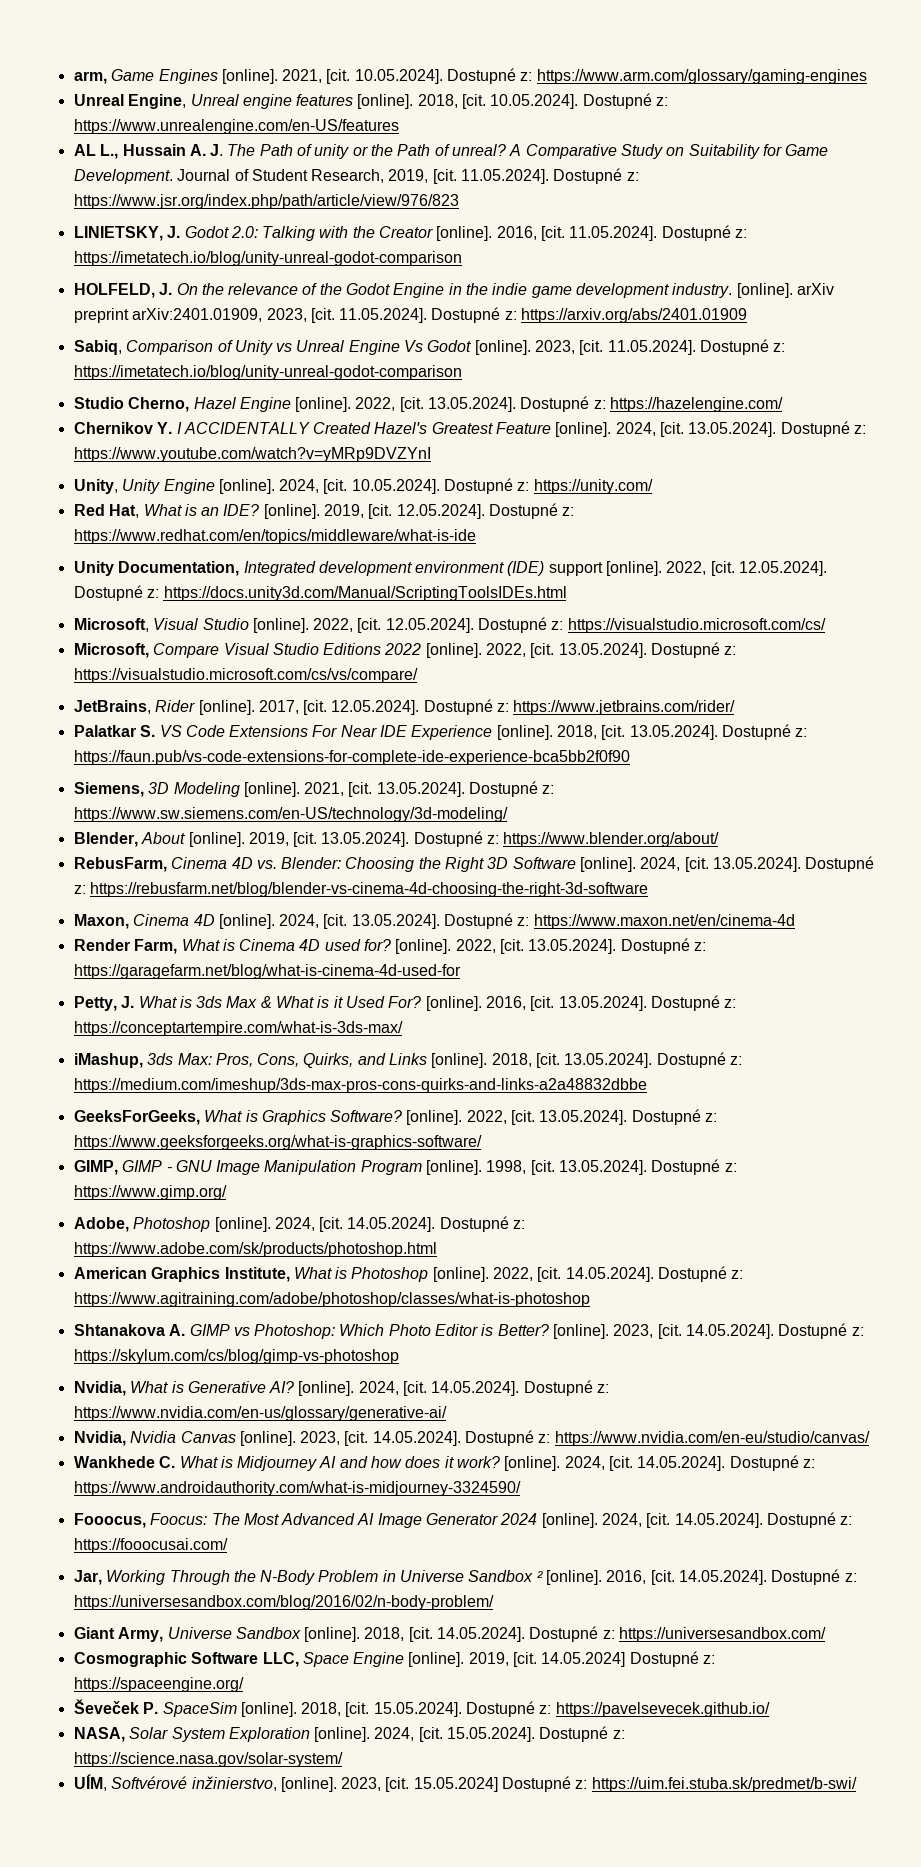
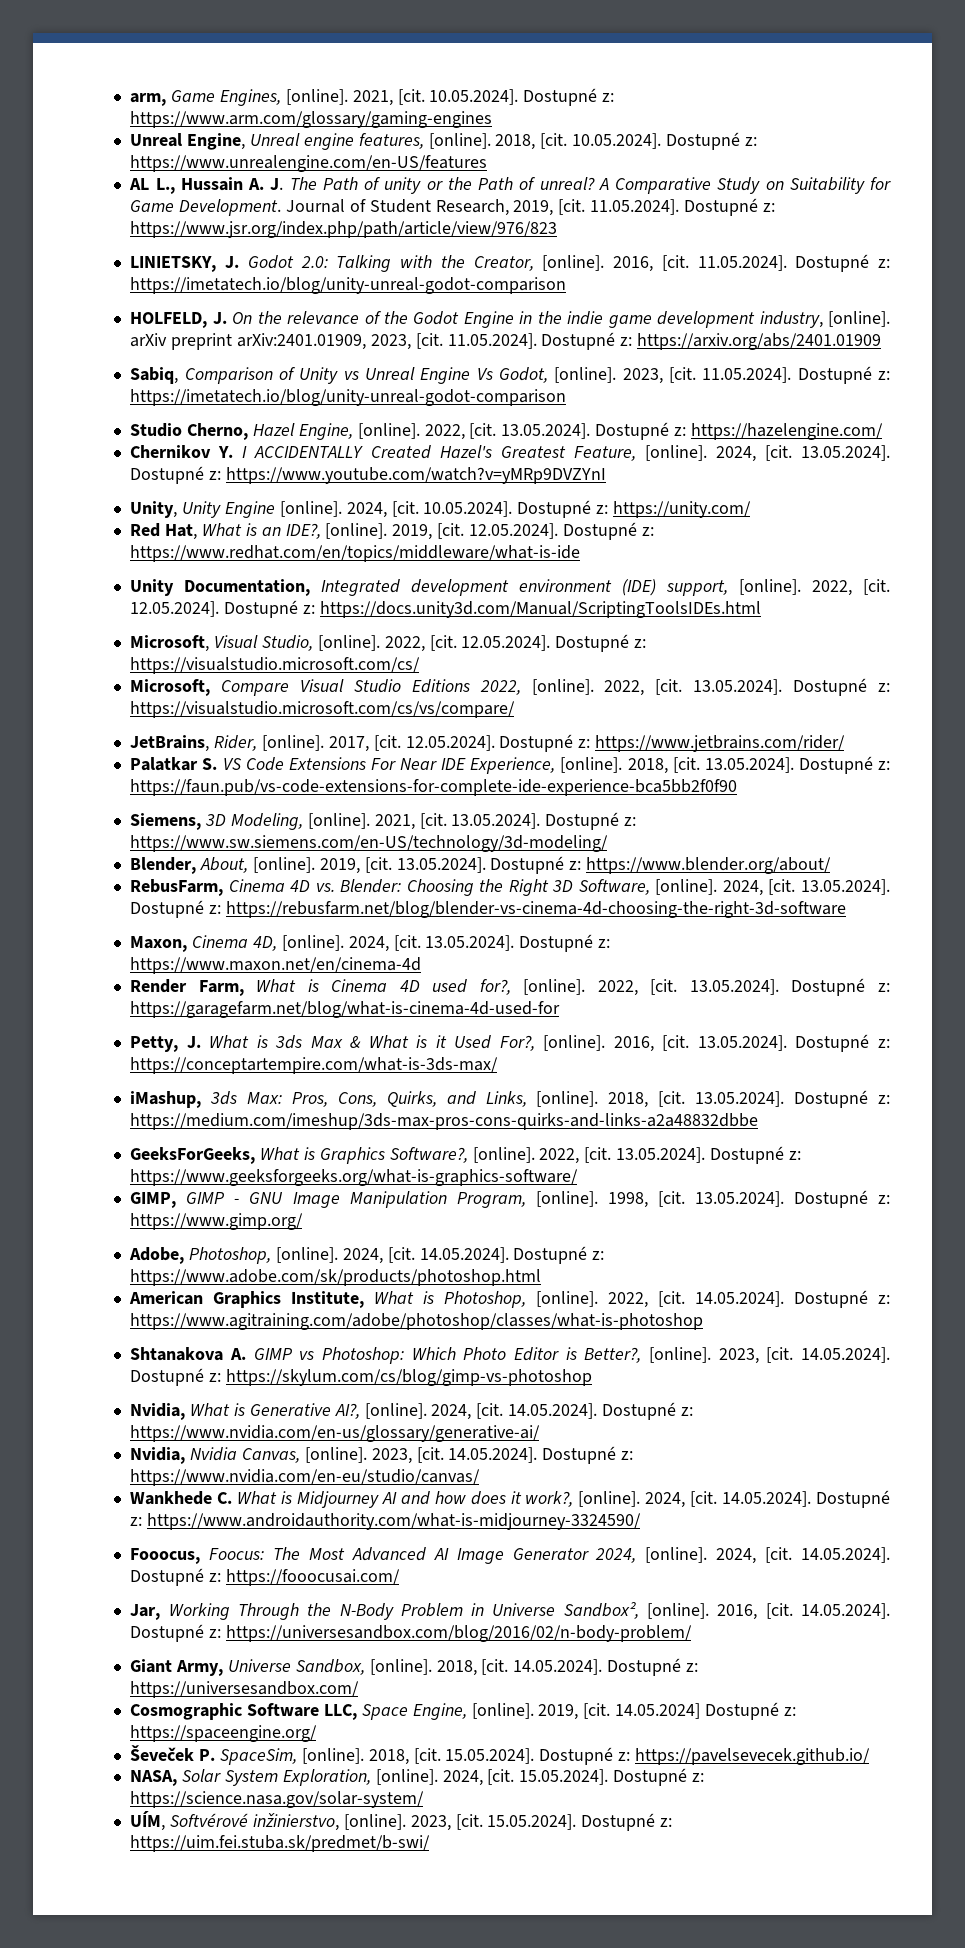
- arm, Game Engines [online].
+ arm, Game Engines, [online].
- Unreal Engine, Unreal engine features [online].
+ Unreal Engine, Unreal engine features, [online].
- LINIETSKY, J. Godot 2.0: Talking with the Creator [online].
+ LINIETSKY, J. Godot 2.0: Talking with the Creator, [online].
- HOLFELD, J. On the relevance of the Godot Engine in the indie game development industry. [online]. arXiv preprint arXiv:2401.01909, 2023, [cit. 11.05.2024]. Dostupné z: https://arxiv.org/abs/2401.01909
+ HOLFELD, J. On the relevance of the Godot Engine in the indie game development industry, [online]. arXiv preprint arXiv:2401.01909, 2023, [cit. 11.05.2024]. Dostupné z: https://arxiv.org/abs/2401.01909
- Sabiq, Comparison of Unity vs Unreal Engine Vs Godot [online].
+ Sabiq, Comparison of Unity vs Unreal Engine Vs Godot, [online].
- Studio Cherno, Hazel Engine [online].
+ Studio Cherno, Hazel Engine, [online].
- Chernikov Y. I ACCIDENTALLY Created Hazel's Greatest Feature [online].
+ Chernikov Y. I ACCIDENTALLY Created Hazel's Greatest Feature, [online].
- Red Hat, What is an IDE? [online].
+ Red Hat, What is an IDE?, [online].
- Unity Documentation, Integrated development environment (IDE) support [online].
+ Unity Documentation, Integrated development environment (IDE) support, [online].
- Microsoft, Visual Studio [online].
+ Microsoft, Visual Studio, [online].
- Microsoft, Compare Visual Studio Editions 2022 [online].
+ Microsoft, Compare Visual Studio Editions 2022, [online].
- JetBrains, Rider [online].
+ JetBrains, Rider, [online].
- Palatkar S. VS Code Extensions For Near IDE Experience [online].
+ Palatkar S. VS Code Extensions For Near IDE Experience, [online].
- Siemens, 3D Modeling [online].
+ Siemens, 3D Modeling, [online].
- Blender, About [online].
+ Blender, About, [online].
- RebusFarm, Cinema 4D vs. Blender: Choosing the Right 3D Software [online].
+ RebusFarm, Cinema 4D vs. Blender: Choosing the Right 3D Software, [online].
- Maxon, Cinema 4D [online].
+ Maxon, Cinema 4D, [online].
- Render Farm, What is Cinema 4D used for? [online].
+ Render Farm, What is Cinema 4D used for?, [online].
- Petty, J. What is 3ds Max & What is it Used For? [online].
+ Petty, J. What is 3ds Max & What is it Used For?, [online].
- iMashup, 3ds Max: Pros, Cons, Quirks, and Links [online].
+ iMashup, 3ds Max: Pros, Cons, Quirks, and Links, [online].
- GeeksForGeeks, What is Graphics Software? [online].
+ GeeksForGeeks, What is Graphics Software?, [online].
- GIMP, GIMP - GNU Image Manipulation Program [online].
+ GIMP, GIMP - GNU Image Manipulation Program, [online].
- Adobe, Photoshop [online].
+ Adobe, Photoshop, [online].
- American Graphics Institute, What is Photoshop [online].
+ American Graphics Institute, What is Photoshop, [online].
- Shtanakova A. GIMP vs Photoshop: Which Photo Editor is Better? [online].
+ Shtanakova A. GIMP vs Photoshop: Which Photo Editor is Better?, [online].
- Nvidia, What is Generative AI? [online].
+ Nvidia, What is Generative AI?, [online].
- Nvidia, Nvidia Canvas [online].
+ Nvidia, Nvidia Canvas, [online].
- Wankhede C. What is Midjourney AI and how does it work? [online].
+ Wankhede C. What is Midjourney AI and how does it work?, [online].
- Fooocus, Foocus: The Most Advanced AI Image Generator 2024 [online].
+ Fooocus, Foocus: The Most Advanced AI Image Generator 2024, [online].
- Jar, Working Through the N-Body Problem in Universe Sandbox ² [online].
+ Jar, Working Through the N-Body Problem in Universe Sandbox², [online].
- Giant Army, Universe Sandbox [online].
+ Giant Army, Universe Sandbox, [online].
- Cosmographic Software LLC, Space Engine [online].
+ Cosmographic Software LLC, Space Engine, [online].
- Ševeček P. SpaceSim [online].
+ Ševeček P. SpaceSim, [online].
- NASA, Solar System Exploration [online].
+ NASA, Solar System Exploration, [online].
- 2023, [cit. 15.05.2024] Dostupné z: https://uim.fei.stuba.sk/predmet/b-swi/
+ 2023, [cit. 15.05.2024]. Dostupné z: https://uim.fei.stuba.sk/predmet/b-swi/

